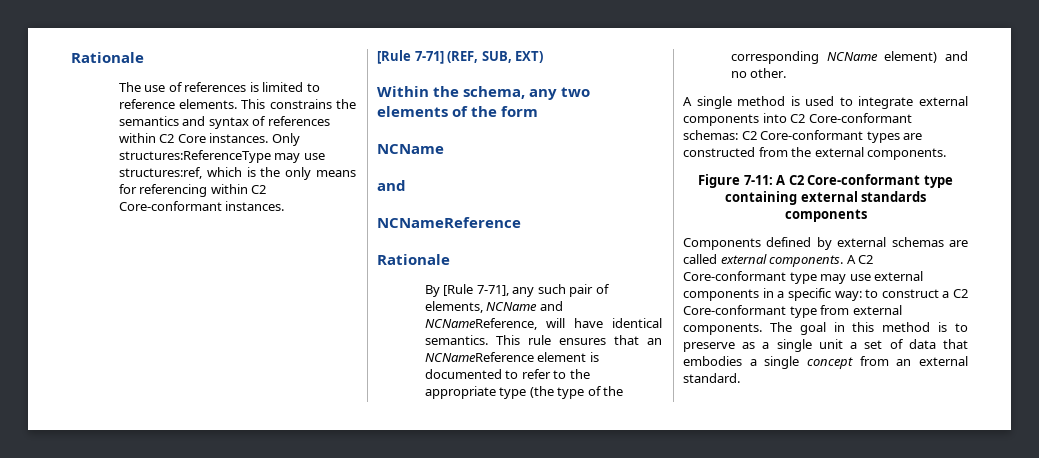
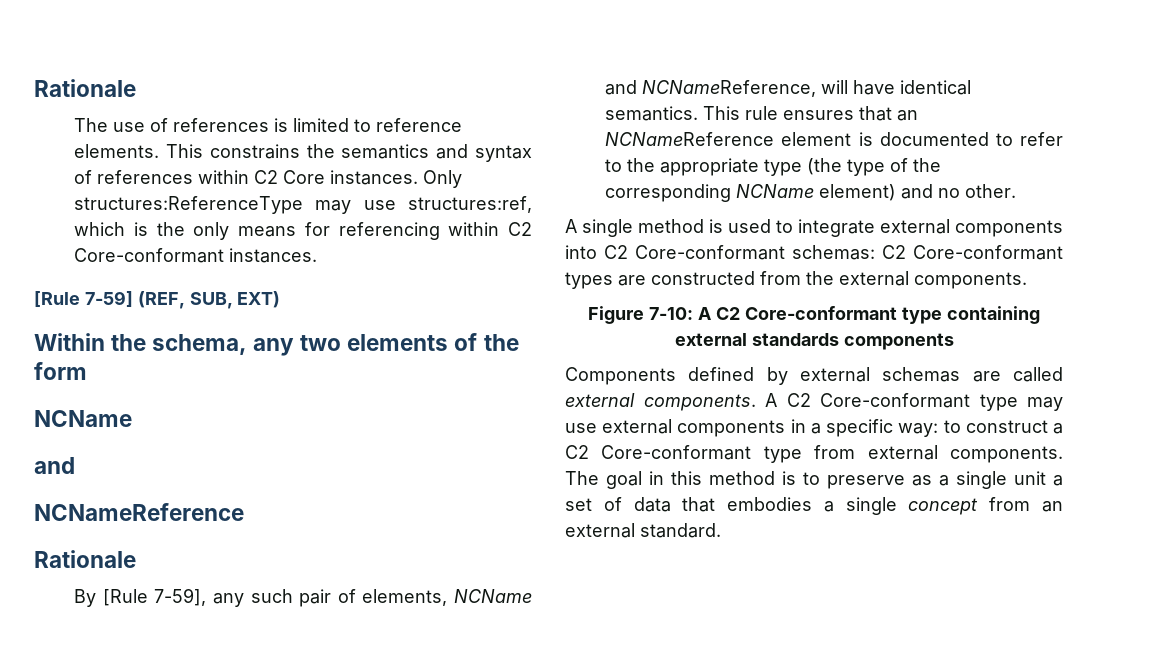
- [Rule 7-71] (REF, SUB, EXT)
+ [Rule 7-59] (REF, SUB, EXT)
- By [Rule 7-71], any such pair of elements, NCName and NCNameReference, will have identical semantics.
+ By [Rule 7-59], any such pair of elements, NCName and NCNameReference, will have identical semantics.
- Figure 7-11: A C2 Core-conformant type containing external standards components
+ Figure 7-10: A C2 Core-conformant type containing external standards components

